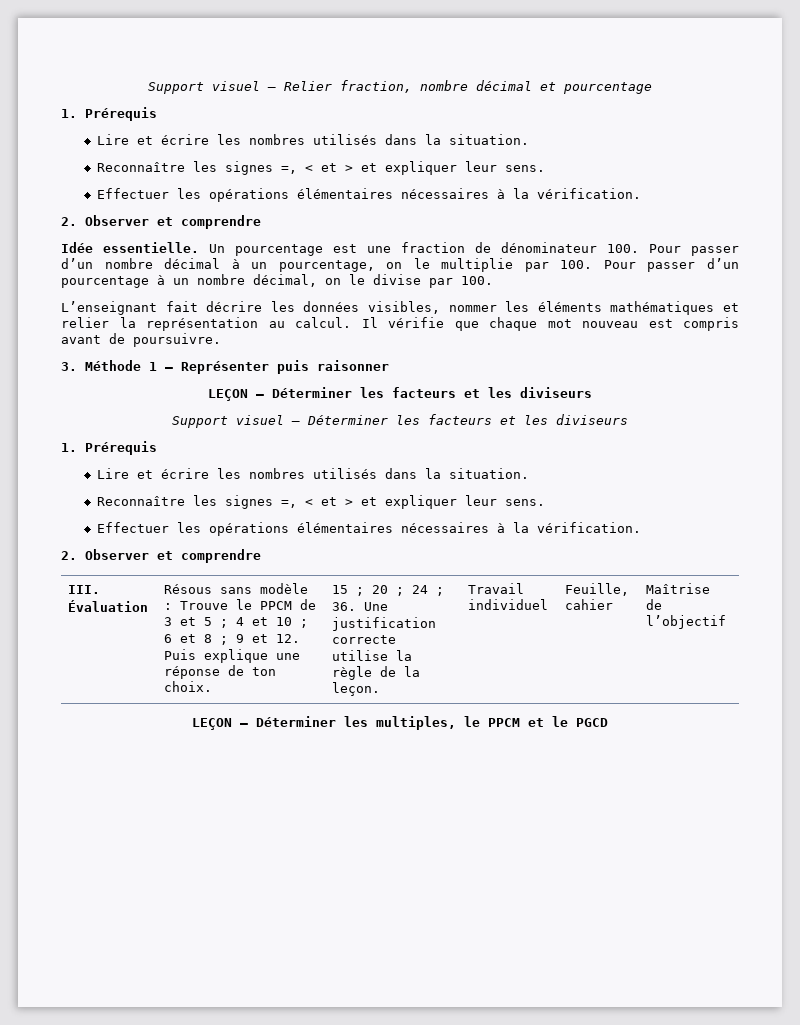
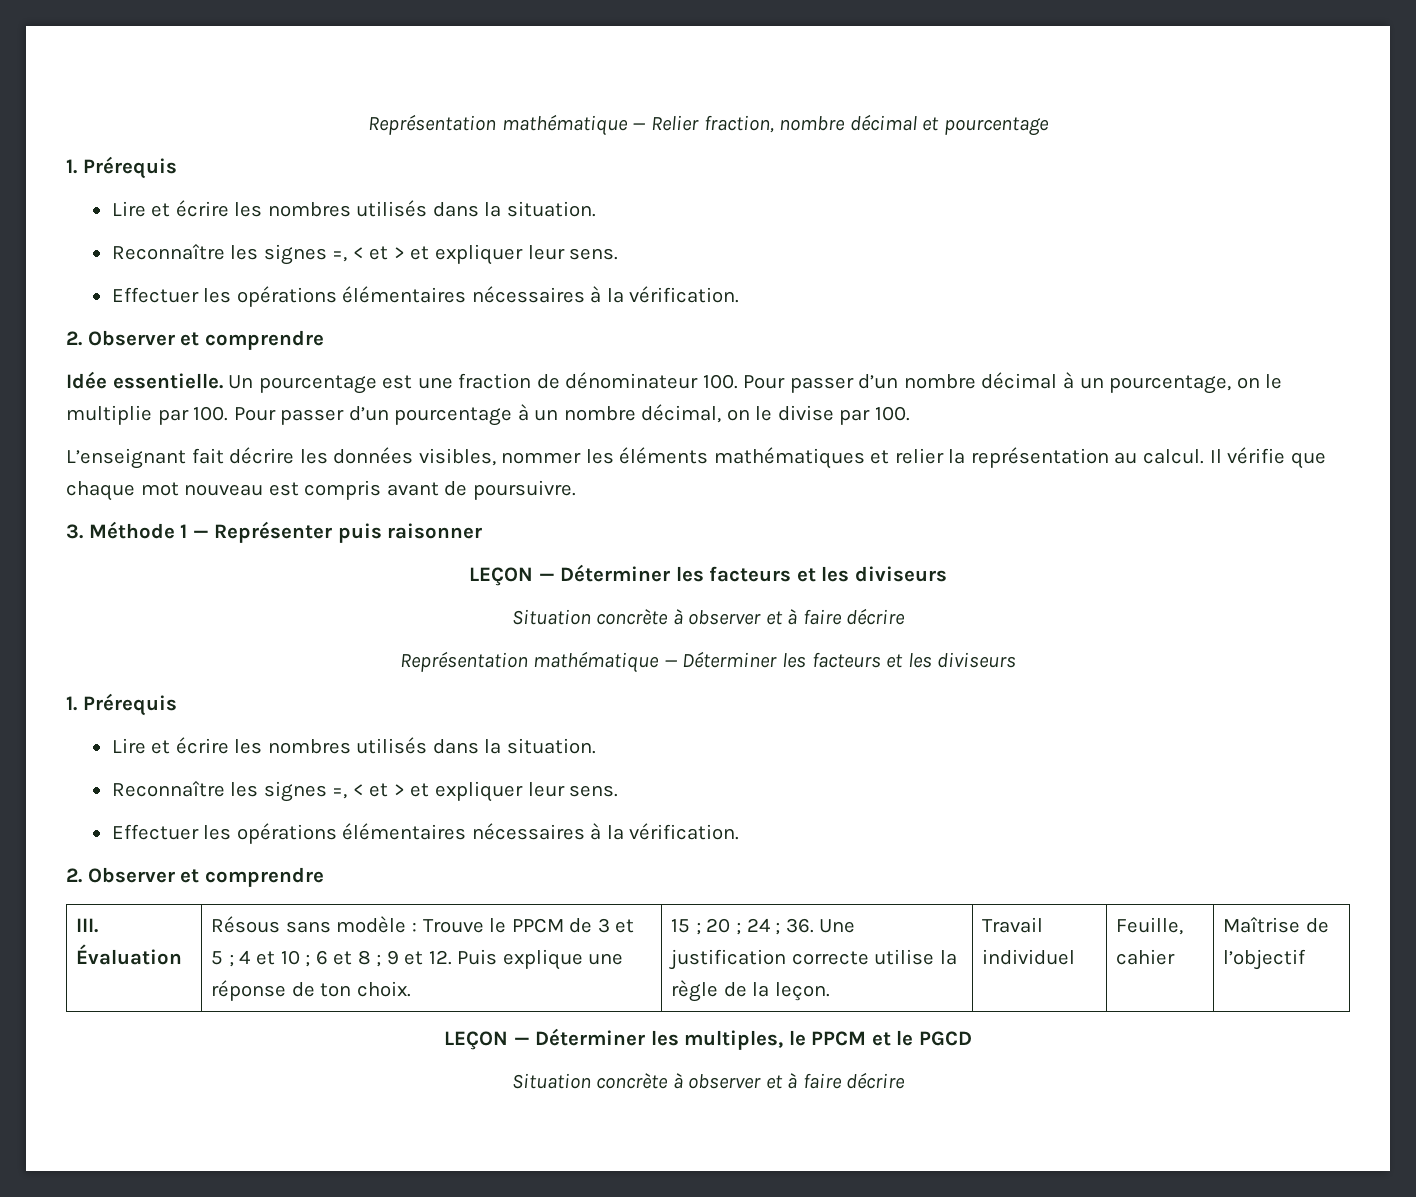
- Support visuel — Relier fraction, nombre décimal et pourcentage
+ Représentation mathématique — Relier fraction, nombre décimal et pourcentage
  LEÇON — Déterminer les facteurs et les diviseurs
- Support visuel — Déterminer les facteurs et les diviseurs
+ Situation concrète à observer et à faire décrire
+ Représentation mathématique — Déterminer les facteurs et les diviseurs
  LEÇON — Déterminer les multiples, le PPCM et le PGCD
+ Situation concrète à observer et à faire décrire

